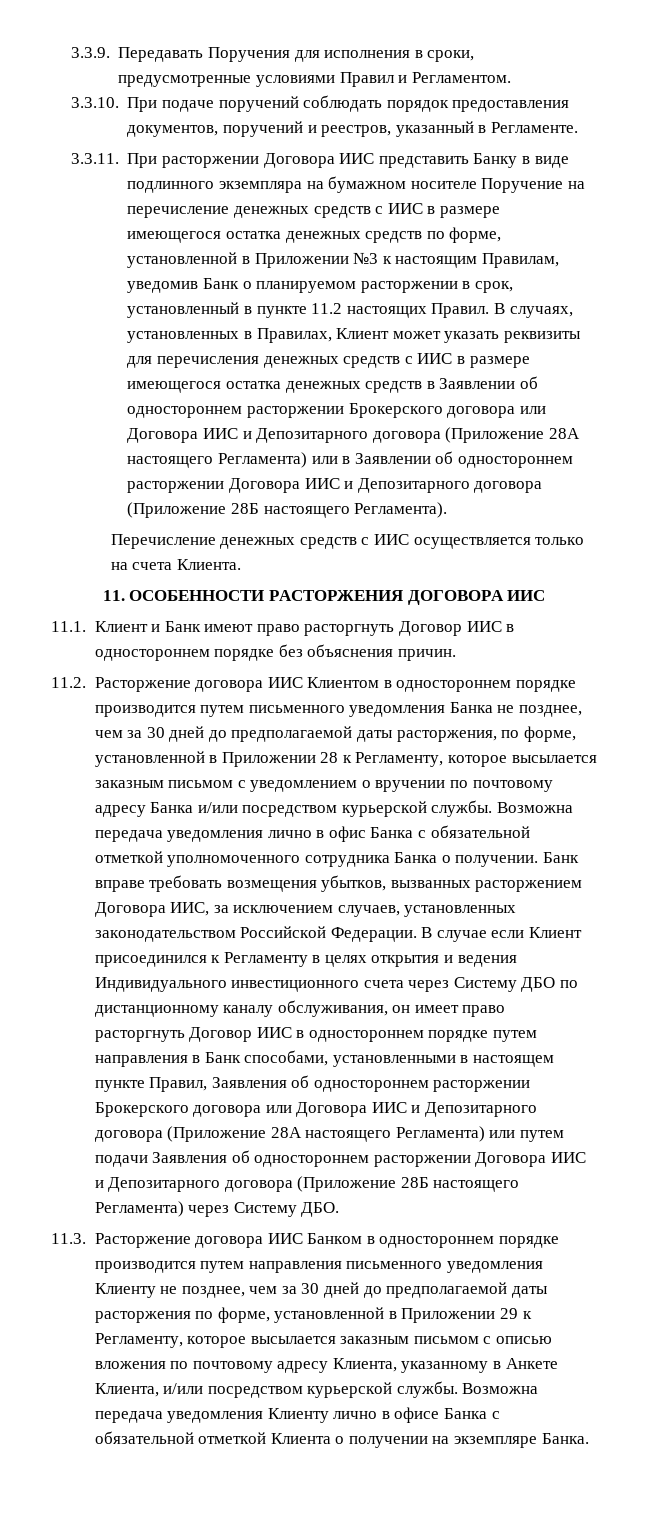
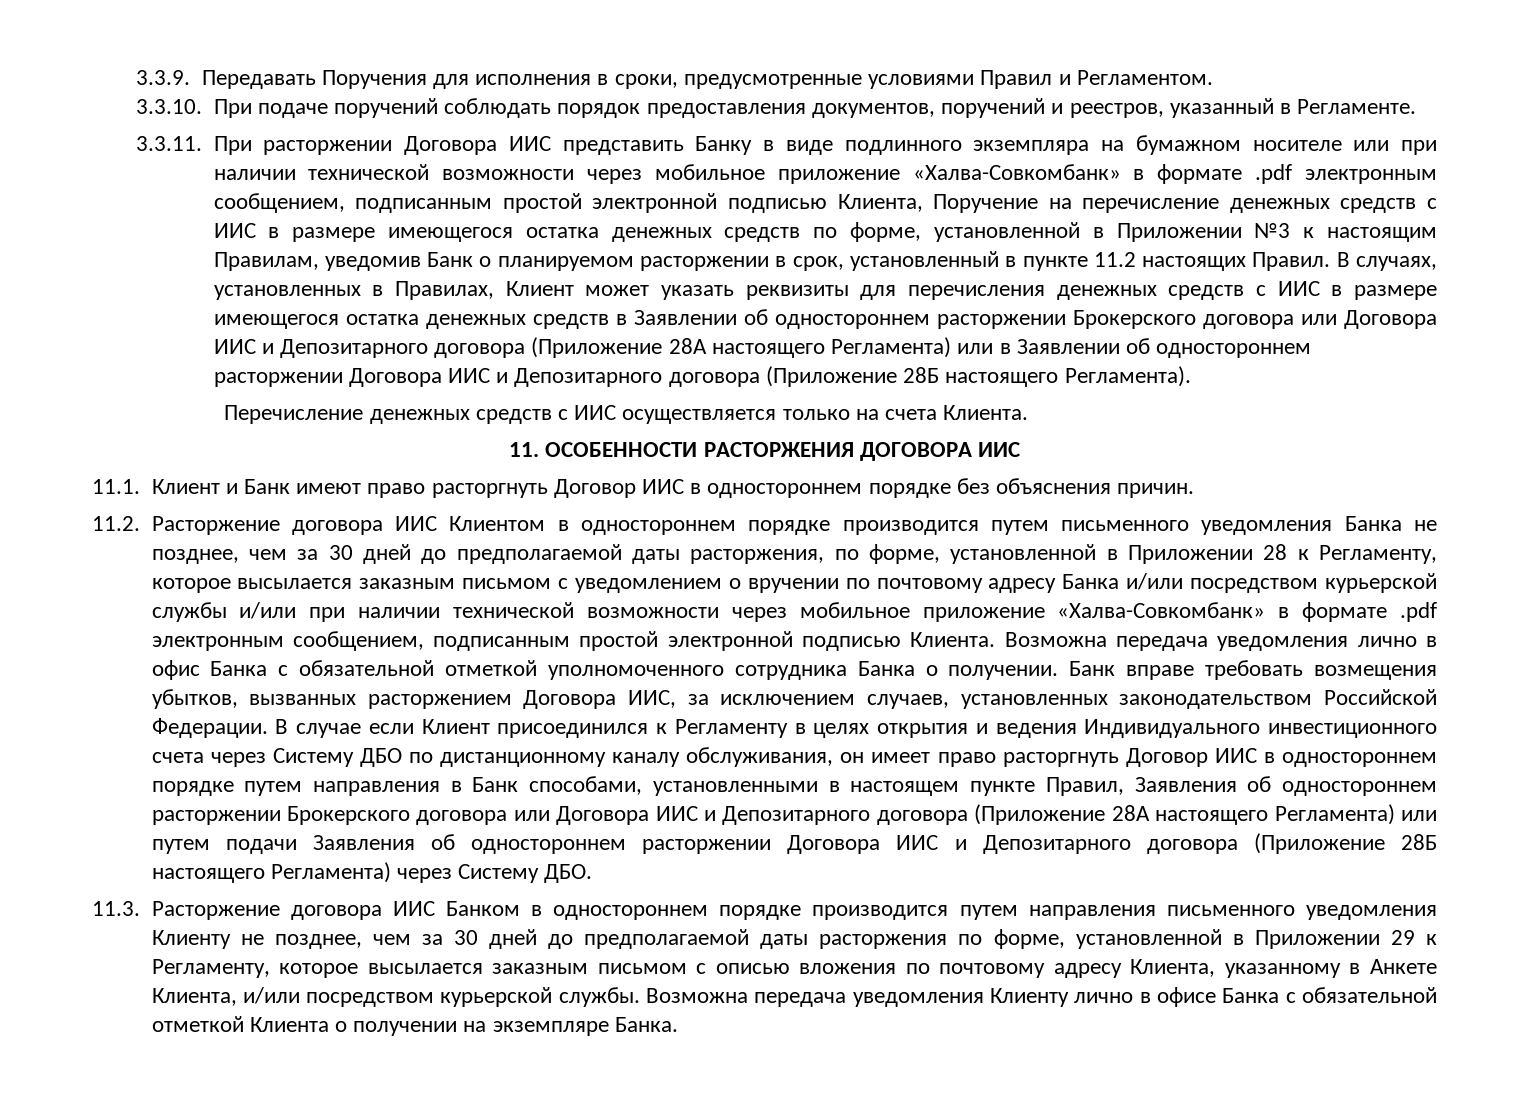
- 3.3.11. При расторжении Договора ИИС представить Банку в виде подлинного экземпляра на бумажном носителе Поручение на перечисление денежных средств с ИИС в размере имеющегося остатка денежных средств по форме, установленной в Приложении №3 к настоящим Правилам, уведомив Банк о планируемом расторжении в срок, установленный в пункте 11.2 настоящих Правил.
+ 3.3.11. При расторжении Договора ИИС представить Банку в виде подлинного экземпляра на бумажном носителе или при наличии технической возможности через мобильное приложение «Халва-Совкомбанк» в формате .pdf электронным сообщением, подписанным простой электронной подписью Клиента, Поручение на перечисление денежных средств с ИИС в размере имеющегося остатка денежных средств по форме, установленной в Приложении №3 к настоящим Правилам, уведомив Банк о планируемом расторжении в срок, установленный в пункте 11.2 настоящих Правил.
- 11.2. Расторжение договора ИИС Клиентом в одностороннем порядке производится путем письменного уведомления Банка не позднее, чем за 30 дней до предполагаемой даты расторжения, по форме, установленной в Приложении 28 к Регламенту, которое высылается заказным письмом с уведомлением о вручении по почтовому адресу Банка и/или посредством курьерской службы.
+ 11.2. Расторжение договора ИИС Клиентом в одностороннем порядке производится путем письменного уведомления Банка не позднее, чем за 30 дней до предполагаемой даты расторжения, по форме, установленной в Приложении 28 к Регламенту, которое высылается заказным письмом с уведомлением о вручении по почтовому адресу Банка и/или посредством курьерской службы и/или при наличии технической возможности через мобильное приложение «Халва-Совкомбанк» в формате .pdf электронным сообщением, подписанным простой электронной подписью Клиента.

